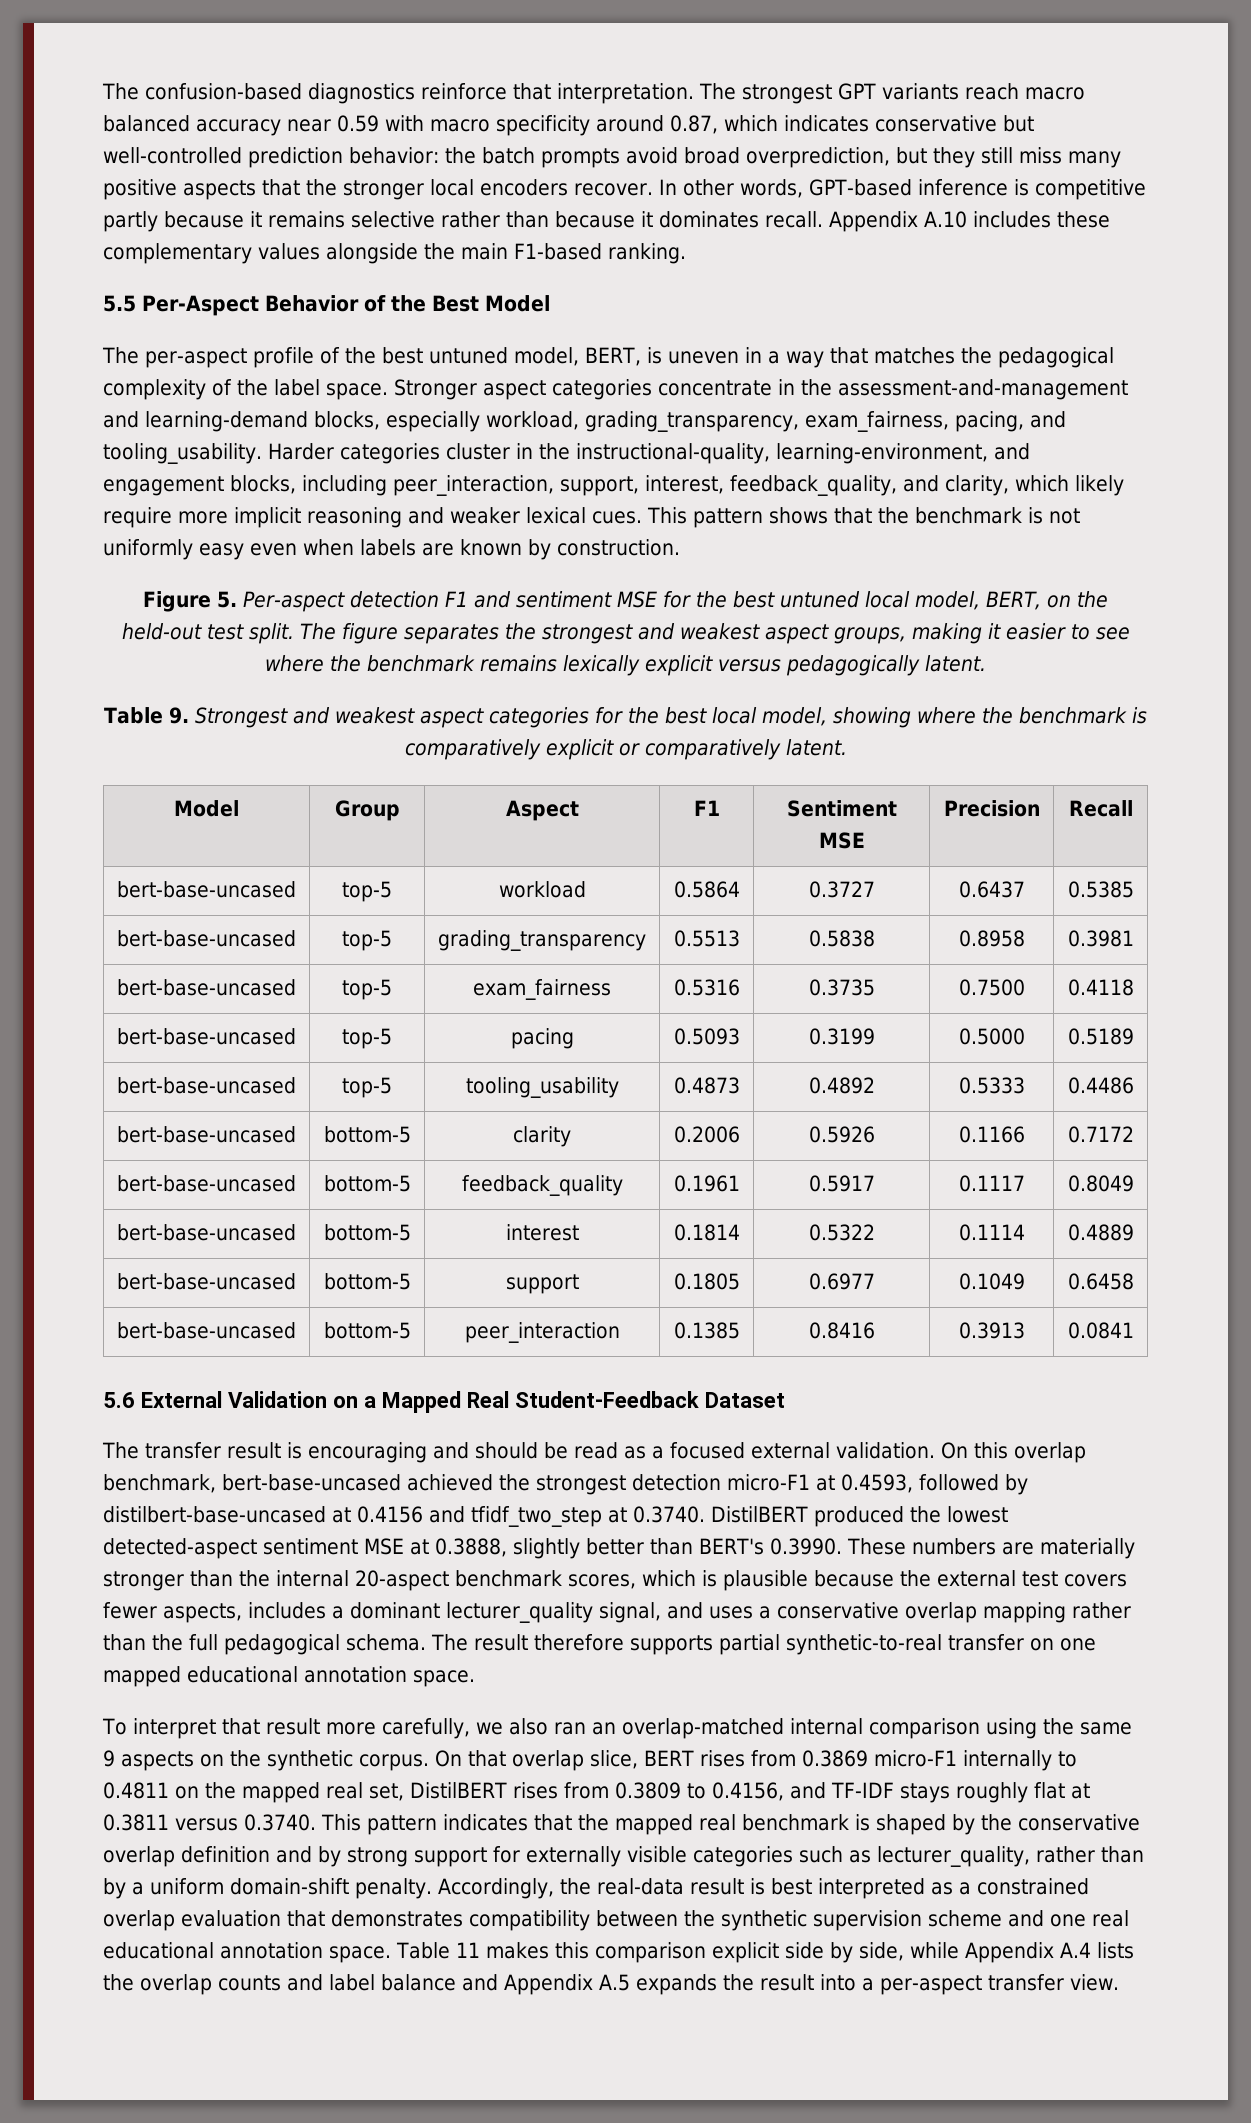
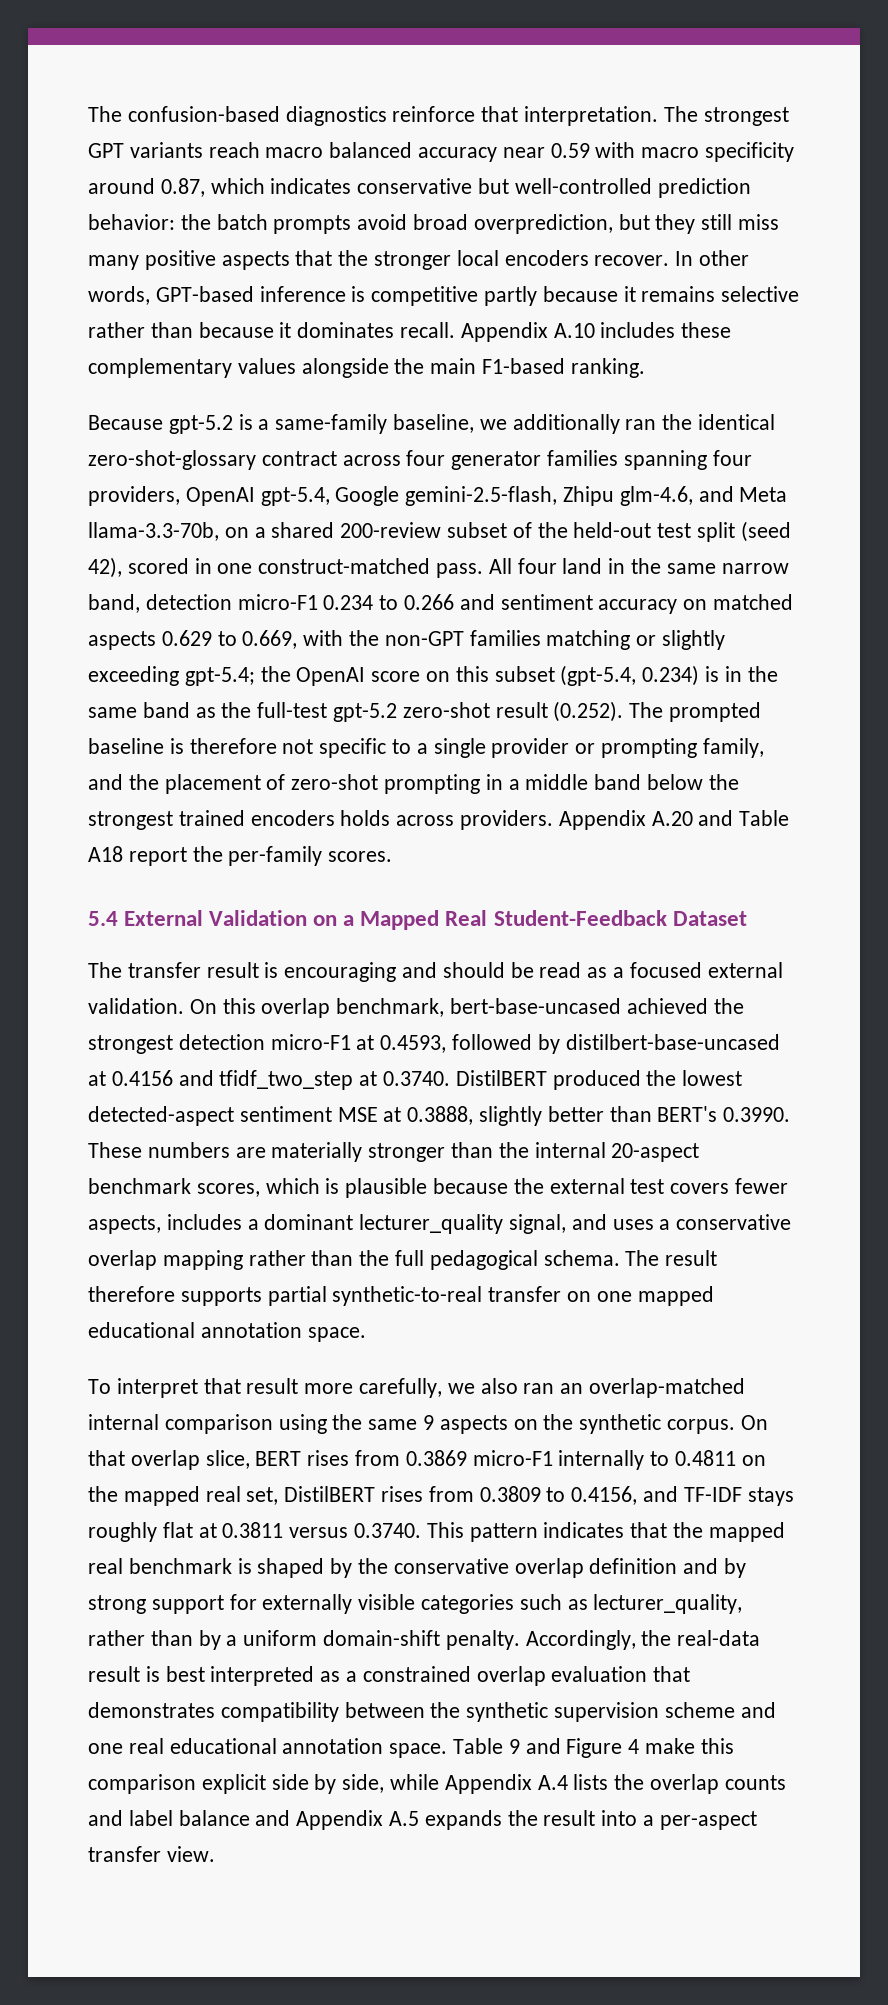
- 5.5 Per-Aspect Behavior of the Best Model
- The per-aspect profile of the best untuned model, BERT, is uneven in a way that matches the pedagogical complexity of the label space. Stronger aspect categories concentrate in the assessment-and-management and learning-demand blocks, especially workload, grading_transparency, exam_fairness, pacing, and tooling_usability. Harder categories cluster in the instructional-quality, learning-environment, and engagement blocks, including peer_interaction, support, interest, feedback_quality, and clarity, which likely require more implicit reasoning and weaker lexical cues. This pattern shows that the benchmark is not uniformly easy even when labels are known by construction.
- Figure 5. Per-aspect detection F1 and sentiment MSE for the best untuned local model, BERT, on the held-out test split. The figure separates the strongest and weakest aspect groups, making it easier to see where the benchmark remains lexically explicit versus pedagogically latent.
- Table 9. Strongest and weakest aspect categories for the best local model, showing where the benchmark is comparatively explicit or comparatively latent.
- Model | Group | Aspect | F1 | Sentiment MSE | Precision | Recall
- bert-base-uncased | top-5 | workload | 0.5864 | 0.3727 | 0.6437 | 0.5385
- bert-base-uncased | top-5 | grading_transparency | 0.5513 | 0.5838 | 0.8958 | 0.3981
- bert-base-uncased | top-5 | exam_fairness | 0.5316 | 0.3735 | 0.7500 | 0.4118
- bert-base-uncased | top-5 | pacing | 0.5093 | 0.3199 | 0.5000 | 0.5189
- bert-base-uncased | top-5 | tooling_usability | 0.4873 | 0.4892 | 0.5333 | 0.4486
- bert-base-uncased | bottom-5 | clarity | 0.2006 | 0.5926 | 0.1166 | 0.7172
- bert-base-uncased | bottom-5 | feedback_quality | 0.1961 | 0.5917 | 0.1117 | 0.8049
- bert-base-uncased | bottom-5 | interest | 0.1814 | 0.5322 | 0.1114 | 0.4889
- bert-base-uncased | bottom-5 | support | 0.1805 | 0.6977 | 0.1049 | 0.6458
- bert-base-uncased | bottom-5 | peer_interaction | 0.1385 | 0.8416 | 0.3913 | 0.0841
- 5.6 External Validation on a Mapped Real Student-Feedback Dataset
+ Because gpt-5.2 is a same-family baseline, we additionally ran the identical zero-shot-glossary contract across four generator families spanning four providers, OpenAI gpt-5.4, Google gemini-2.5-flash, Zhipu glm-4.6, and Meta llama-3.3-70b, on a shared 200-review subset of the held-out test split (seed 42), scored in one construct-matched pass. All four land in the same narrow band, detection micro-F1 0.234 to 0.266 and sentiment accuracy on matched aspects 0.629 to 0.669, with the non-GPT families matching or slightly exceeding gpt-5.4; the OpenAI score on this subset (gpt-5.4, 0.234) is in the same band as the full-test gpt-5.2 zero-shot result (0.252). The prompted baseline is therefore not specific to a single provider or prompting family, and the placement of zero-shot prompting in a middle band below the strongest trained encoders holds across providers. Appendix A.20 and Table A18 report the per-family scores.
+ 5.4 External Validation on a Mapped Real Student-Feedback Dataset
- Table 11 makes this comparison explicit side by side, while Appendix A.4 lists the overlap counts and label balance and Appendix A.5 expands the result into a per-aspect transfer view.
+ Table 9 and Figure 4 make this comparison explicit side by side, while Appendix A.4 lists the overlap counts and label balance and Appendix A.5 expands the result into a per-aspect transfer view.

